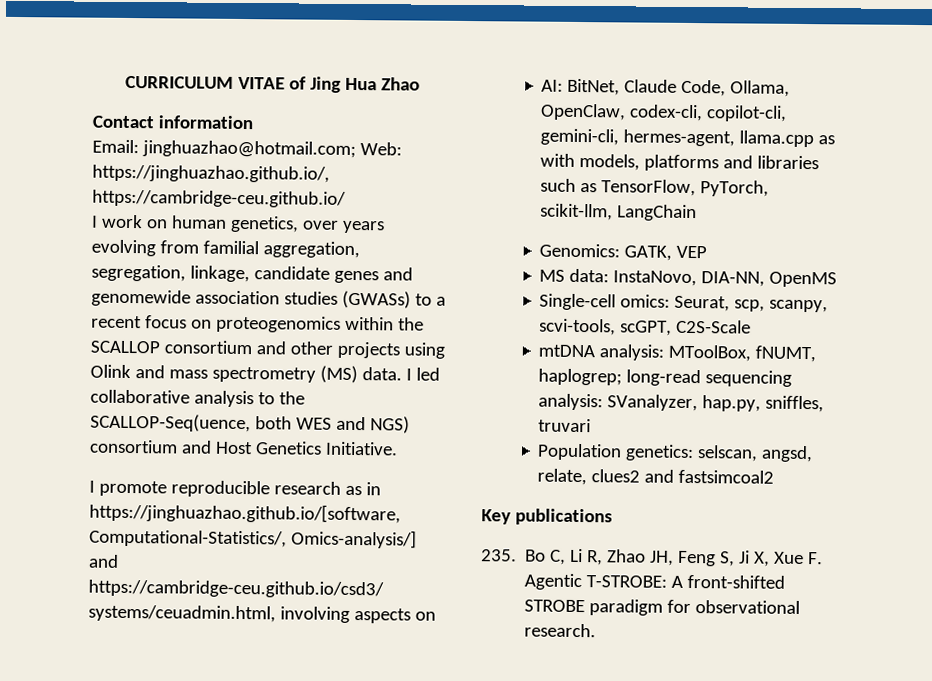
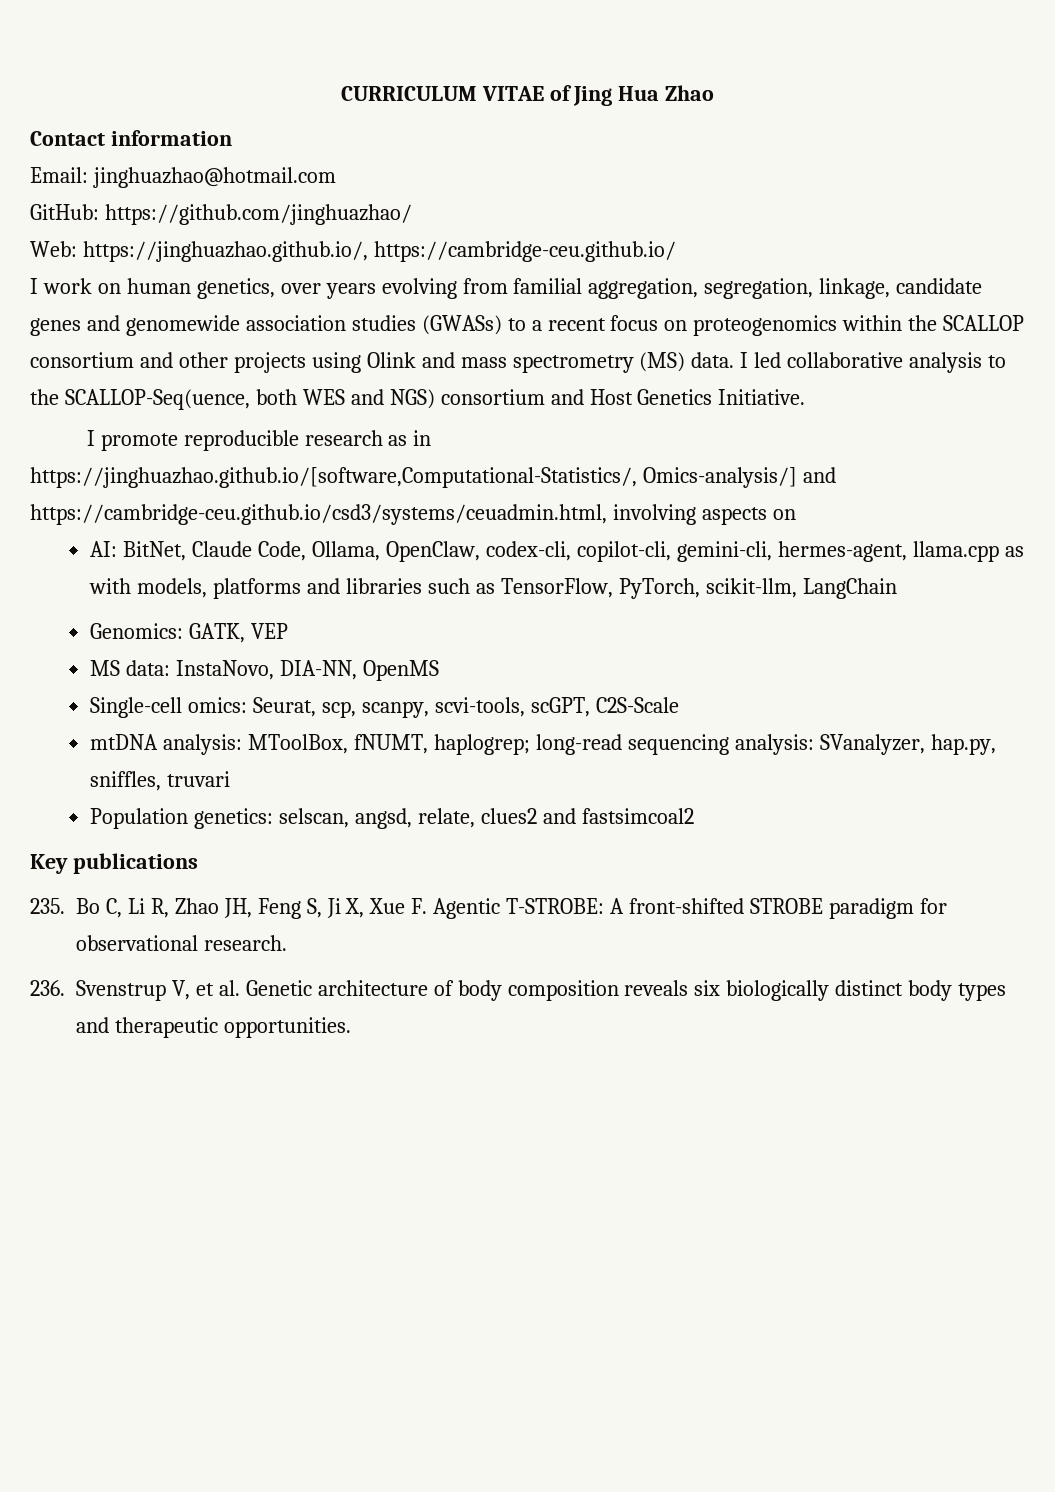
- Email: jinghuazhao@hotmail.com; Web: https://jinghuazhao.github.io/, https://cambridge-ceu.github.io/
+ Email: jinghuazhao@hotmail.com
+ GitHub: https://github.com/jinghuazhao/
+ Web: https://jinghuazhao.github.io/, https://cambridge-ceu.github.io/
+ 236. Svenstrup V, et al. Genetic architecture of body composition reveals six biologically distinct body types and therapeutic opportunities.

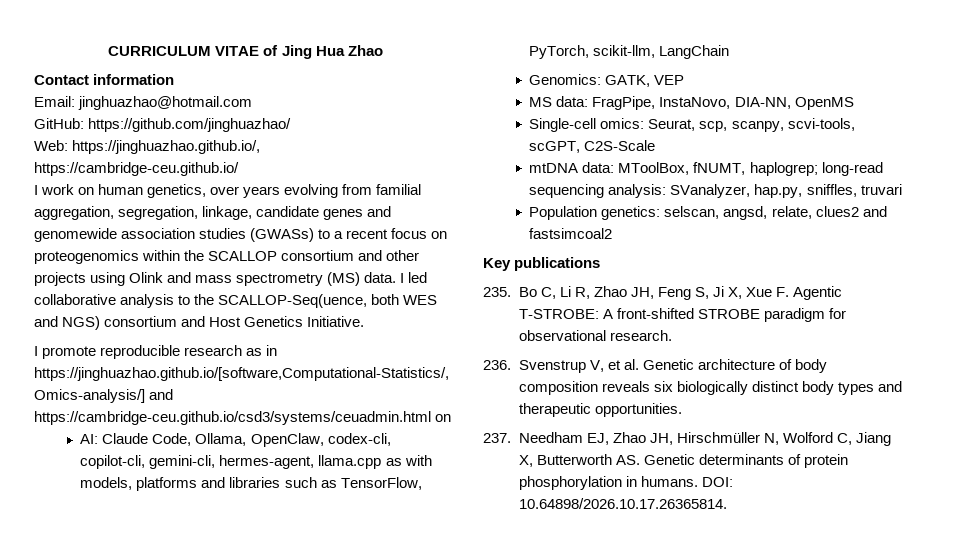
- I promote reproducible research as in https://jinghuazhao.github.io/[software,Computational-Statistics/, Omics-analysis/] and https://cambridge-ceu.github.io/csd3/systems/ceuadmin.html, involving aspects on
+ I promote reproducible research as in https://jinghuazhao.github.io/[software,Computational-Statistics/, Omics-analysis/] and https://cambridge-ceu.github.io/csd3/systems/ceuadmin.html on
- AI: BitNet, Claude Code, Ollama, OpenClaw, codex-cli, copilot-cli, gemini-cli, hermes-agent, llama.cpp as with models, platforms and libraries such as TensorFlow, PyTorch, scikit-llm, LangChain
+ AI: Claude Code, Ollama, OpenClaw, codex-cli, copilot-cli, gemini-cli, hermes-agent, llama.cpp as with models, platforms and libraries such as TensorFlow, PyTorch, scikit-llm, LangChain
- MS data: InstaNovo, DIA-NN, OpenMS
+ MS data: FragPipe, InstaNovo, DIA-NN, OpenMS
- mtDNA analysis: MToolBox, fNUMT, haplogrep; long-read sequencing analysis: SVanalyzer, hap.py, sniffles, truvari
+ mtDNA data: MToolBox, fNUMT, haplogrep; long-read sequencing analysis: SVanalyzer, hap.py, sniffles, truvari
+ 237. Needham EJ, Zhao JH, Hirschmüller N, Wolford C, Jiang X, Butterworth AS. Genetic determinants of protein phosphorylation in humans. DOI: 10.64898/2026.10.17.26365814.

